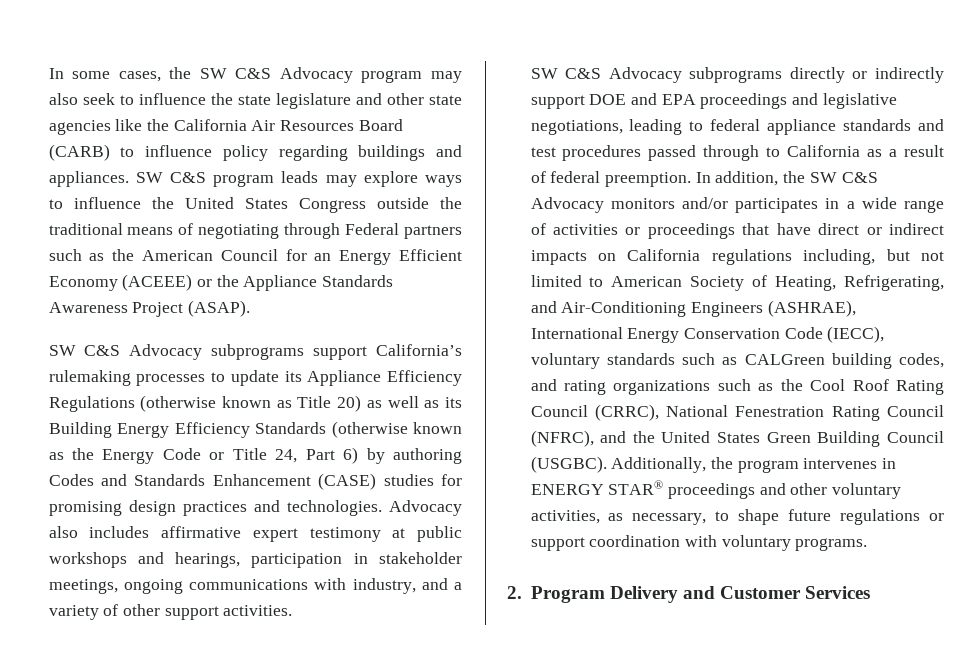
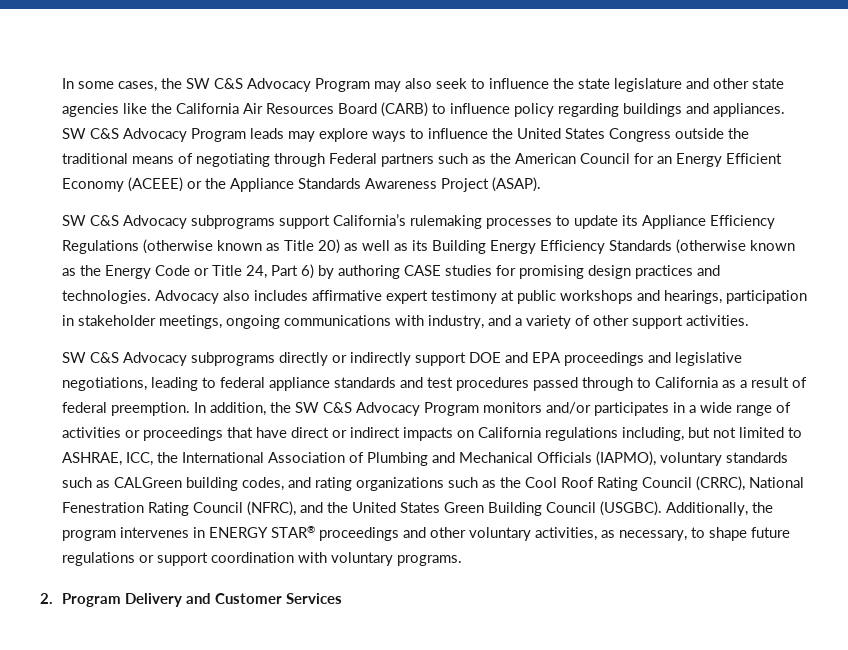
- In some cases, the SW C&S Advocacy program may also seek to influence the state legislature and other state agencies like the California Air Resources Board (CARB) to influence policy regarding buildings and appliances.
+ In some cases, the SW C&S Advocacy Program may also seek to influence the state legislature and other state agencies like the California Air Resources Board (CARB) to influence policy regarding buildings and appliances.
- SW C&S program leads may explore ways to influence the United States Congress outside the traditional means of negotiating through Federal partners such as the American Council for an Energy Efficient Economy (ACEEE) or the Appliance Standards Awareness Project (ASAP).
+ SW C&S Advocacy Program leads may explore ways to influence the United States Congress outside the traditional means of negotiating through Federal partners such as the American Council for an Energy Efficient Economy (ACEEE) or the Appliance Standards Awareness Project (ASAP).
- SW C&S Advocacy subprograms support California’s rulemaking processes to update its Appliance Efficiency Regulations (otherwise known as Title 20) as well as its Building Energy Efficiency Standards (otherwise known as the Energy Code or Title 24, Part 6) by authoring Codes and Standards Enhancement (CASE) studies for promising design practices and technologies.
+ SW C&S Advocacy subprograms support California’s rulemaking processes to update its Appliance Efficiency Regulations (otherwise known as Title 20) as well as its Building Energy Efficiency Standards (otherwise known as the Energy Code or Title 24, Part 6) by authoring CASE studies for promising design practices and technologies.
- In addition, the SW C&S Advocacy monitors and/or participates in a wide range of activities or proceedings that have direct or indirect impacts on California regulations including, but not limited to American Society of Heating, Refrigerating, and Air-Conditioning Engineers (ASHRAE), International Energy Conservation Code (IECC), voluntary standards such as CALGreen building codes, and rating organizations such as the Cool Roof Rating Council (CRRC), National Fenestration Rating Council (NFRC), and the United States Green Building Council (USGBC).
+ In addition, the SW C&S Advocacy Program monitors and/or participates in a wide range of activities or proceedings that have direct or indirect impacts on California regulations including, but not limited to ASHRAE, ICC, the International Association of Plumbing and Mechanical Officials (IAPMO), voluntary standards such as CALGreen building codes, and rating organizations such as the Cool Roof Rating Council (CRRC), National Fenestration Rating Council (NFRC), and the United States Green Building Council (USGBC).

